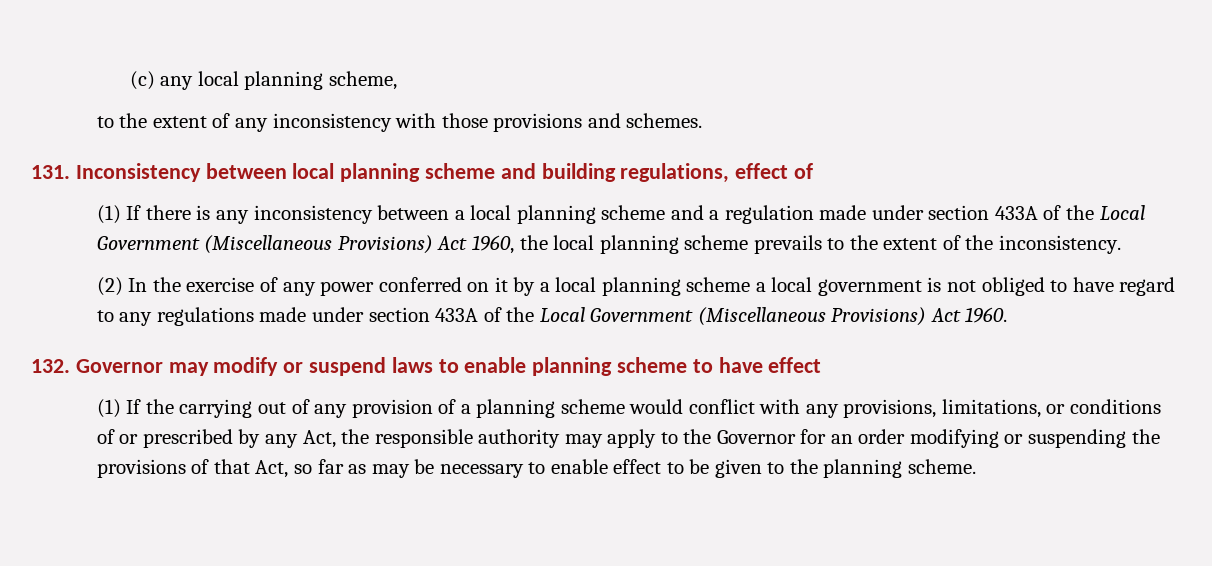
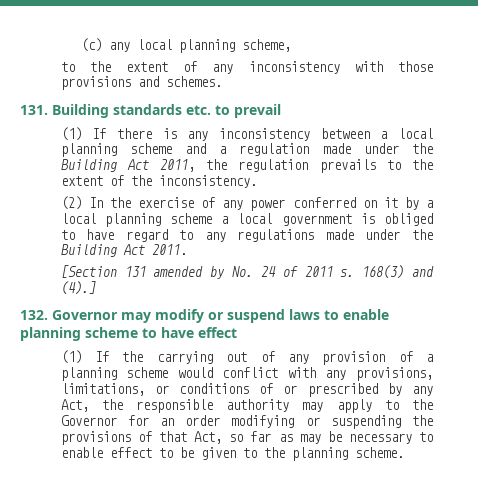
- 131. Inconsistency between local planning scheme and building regulations, effect of
+ 131. Building standards etc. to prevail
- (1) If there is any inconsistency between a local planning scheme and a regulation made under section 433A of the Local Government (Miscellaneous Provisions) Act 1960, the local planning scheme prevails to the extent of the inconsistency.
+ (1) If there is any inconsistency between a local planning scheme and a regulation made under the Building Act 2011, the regulation prevails to the extent of the inconsistency.
- (2) In the exercise of any power conferred on it by a local planning scheme a local government is not obliged to have regard to any regulations made under section 433A of the Local Government (Miscellaneous Provisions) Act 1960.
+ (2) In the exercise of any power conferred on it by a local planning scheme a local government is obliged to have regard to any regulations made under the Building Act 2011.
+ [Section 131 amended by No. 24 of 2011 s. 168(3) and (4).]

